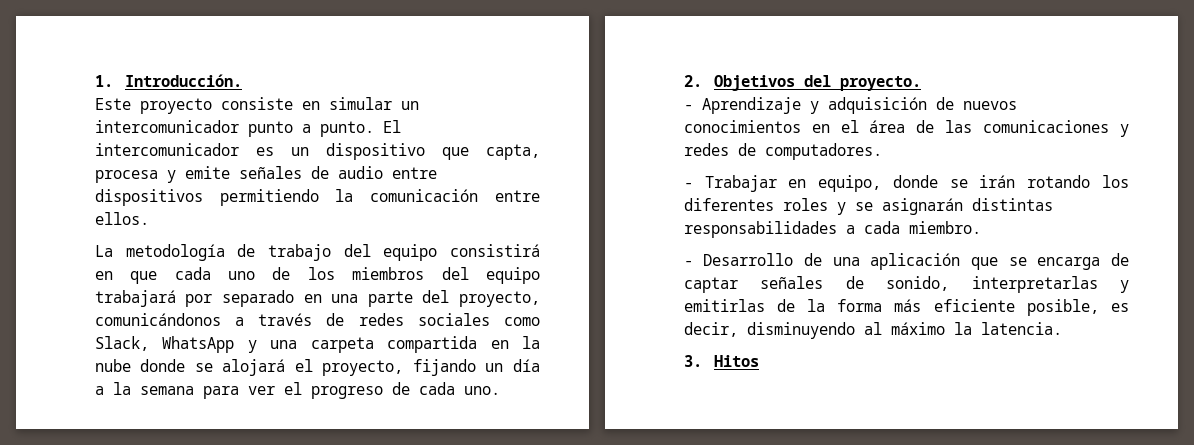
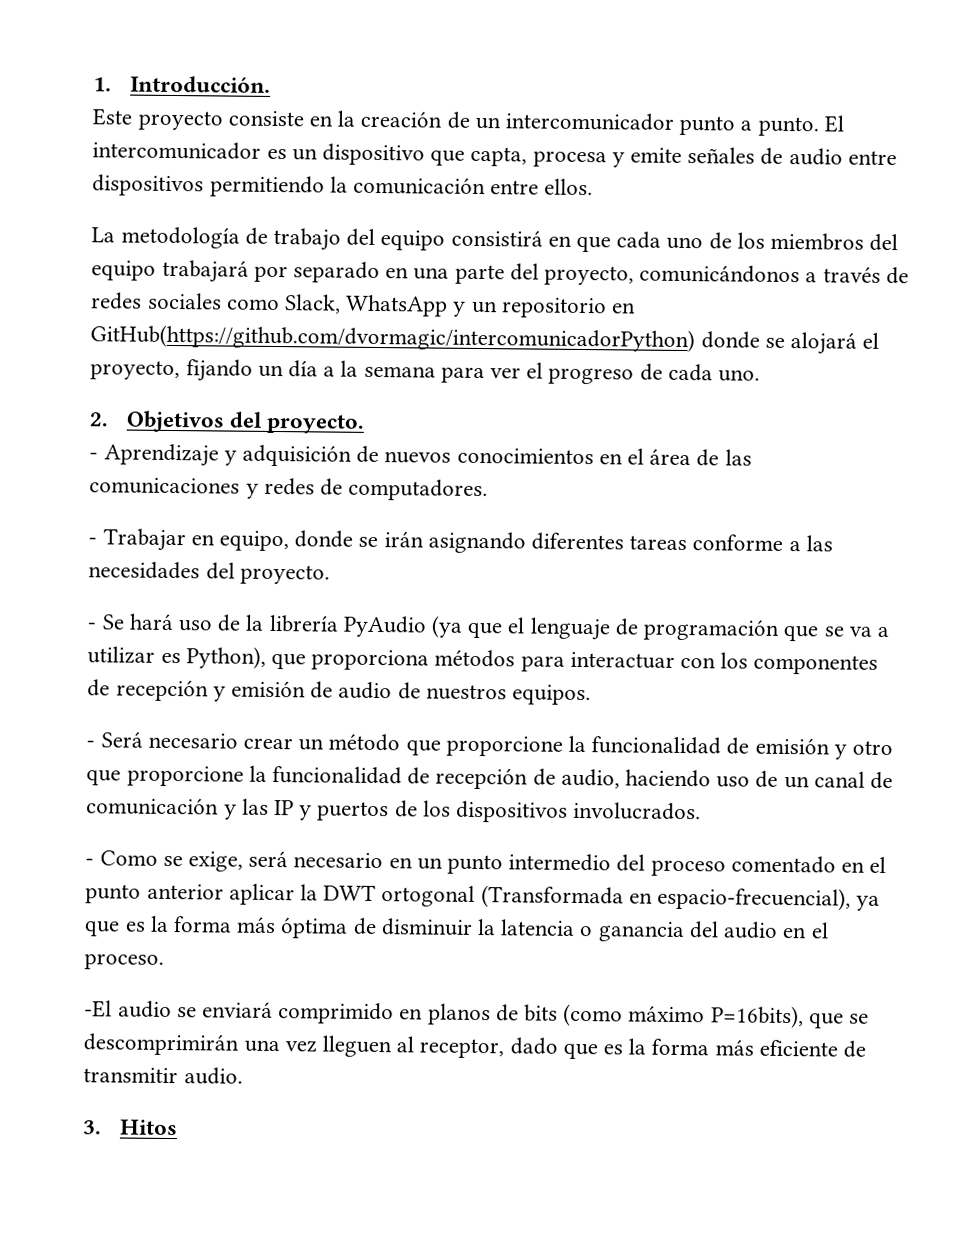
- Este proyecto consiste en simular un intercomunicador punto a punto.
+ Este proyecto consiste en la creación de un intercomunicador punto a punto.
- La metodología de trabajo del equipo consistirá en que cada uno de los miembros del equipo trabajará por separado en una parte del proyecto, comunicándonos a través de redes sociales como Slack, WhatsApp y una carpeta compartida en la nube donde se alojará el proyecto, fijando un día a la semana para ver el progreso de cada uno.
+ La metodología de trabajo del equipo consistirá en que cada uno de los miembros del equipo trabajará por separado en una parte del proyecto, comunicándonos a través de redes sociales como Slack, WhatsApp y un repositorio en GitHub(https://github.com/dvormagic/intercomunicadorPython) donde se alojará el proyecto, fijando un día a la semana para ver el progreso de cada uno.
- - Trabajar en equipo, donde se irán rotando los diferentes roles y se asignarán distintas responsabilidades a cada miembro.
- - Desarrollo de una aplicación que se encarga de captar señales de sonido, interpretarlas y emitirlas de la forma más eficiente posible, es decir, disminuyendo al máximo la latencia.
+ - Trabajar en equipo, donde se irán asignando diferentes tareas conforme a las necesidades del proyecto.
+ - Se hará uso de la librería PyAudio (ya que el lenguaje de programación que se va a utilizar es Python), que proporciona métodos para interactuar con los componentes de recepción y emisión de audio de nuestros equipos.
+ - Será necesario crear un método que proporcione la funcionalidad de emisión y otro que proporcione la funcionalidad de recepción de audio, haciendo uso de un canal de comunicación y las IP y puertos de los dispositivos involucrados.
+ - Como se exige, será necesario en un punto intermedio del proceso comentado en el punto anterior aplicar la DWT ortogonal (Transformada en espacio-frecuencial), ya que es la forma más óptima de disminuir la latencia o ganancia del audio en el proceso.
+ -El audio se enviará comprimido en planos de bits (como máximo P=16bits), que se descomprimirán una vez lleguen al receptor, dado que es la forma más eficiente de transmitir audio.

